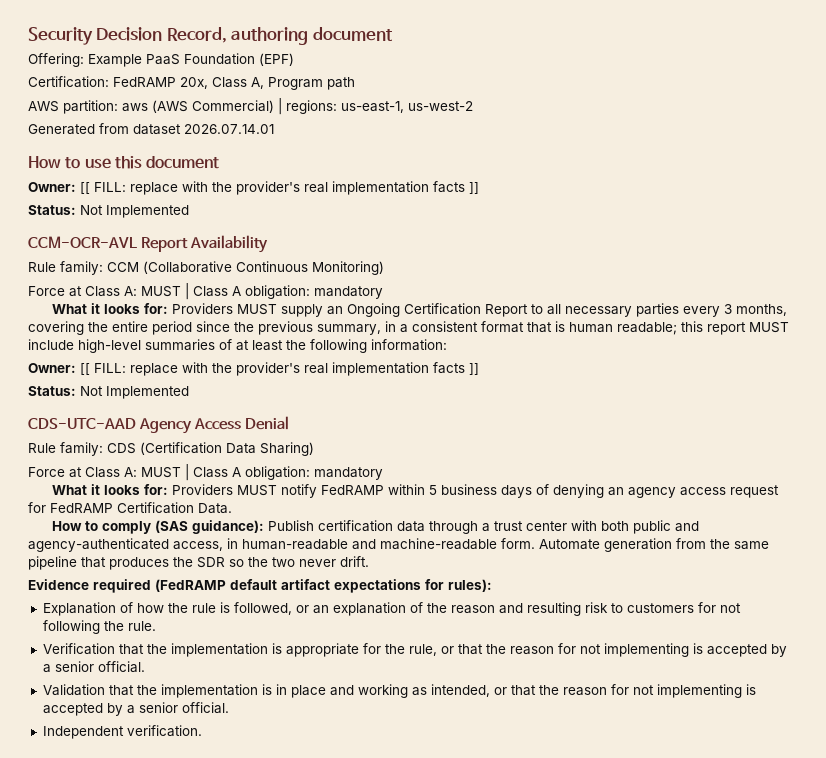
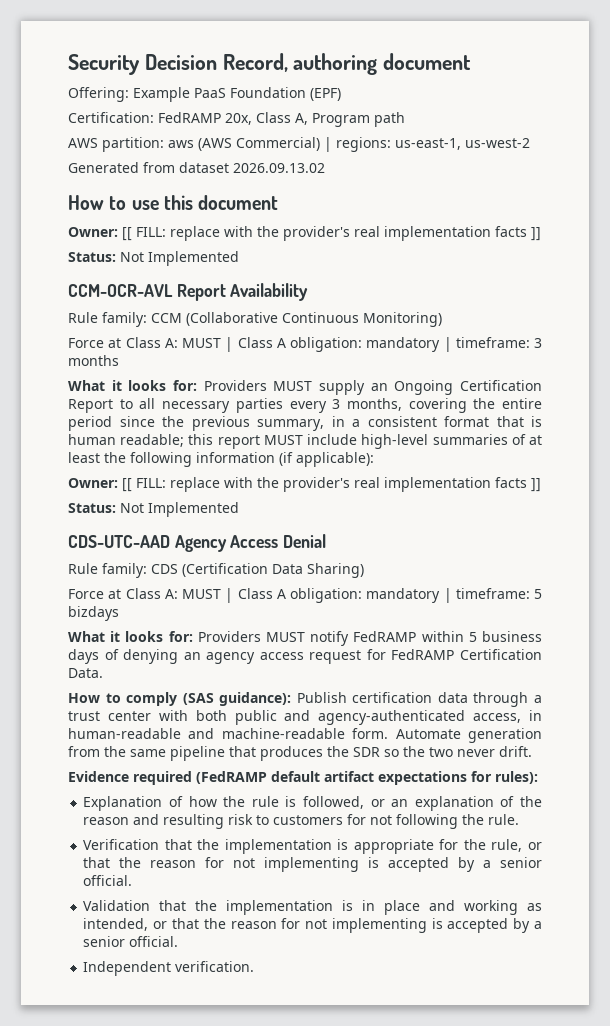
- Generated from dataset 2026.07.14.01
+ Generated from dataset 2026.09.13.02
  Rule family: CCM (Collaborative Continuous Monitoring)
- Force at Class A: MUST | Class A obligation: mandatory
+ Force at Class A: MUST | Class A obligation: mandatory | timeframe: 3 months
- What it looks for: Providers MUST supply an Ongoing Certification Report to all necessary parties every 3 months, covering the entire period since the previous summary, in a consistent format that is human readable; this report MUST include high-level summaries of at least the following information:
+ What it looks for: Providers MUST supply an Ongoing Certification Report to all necessary parties every 3 months, covering the entire period since the previous summary, in a consistent format that is human readable; this report MUST include high-level summaries of at least the following information (if applicable):
  Rule family: CDS (Certification Data Sharing)
- Force at Class A: MUST | Class A obligation: mandatory
+ Force at Class A: MUST | Class A obligation: mandatory | timeframe: 5 bizdays

